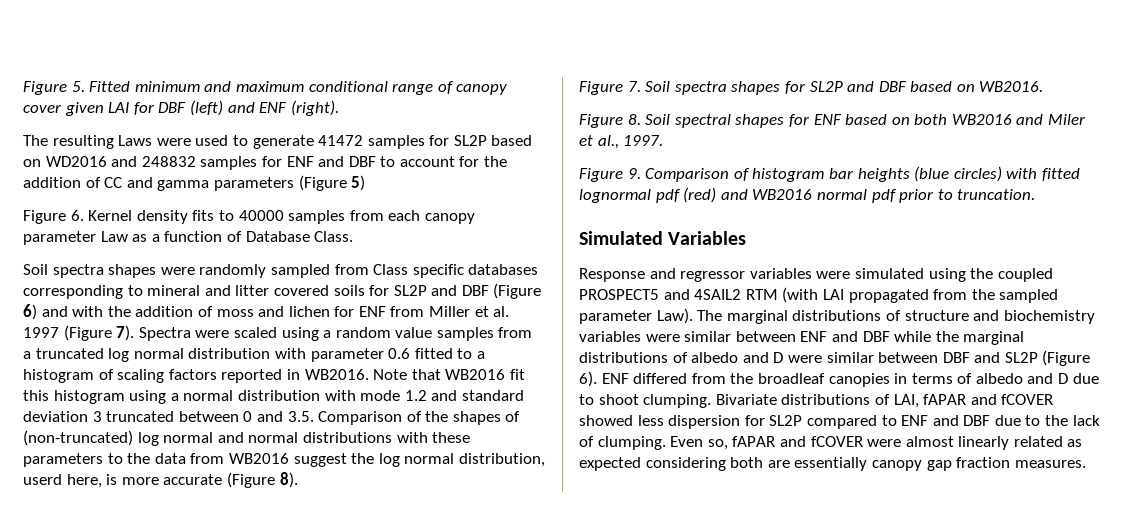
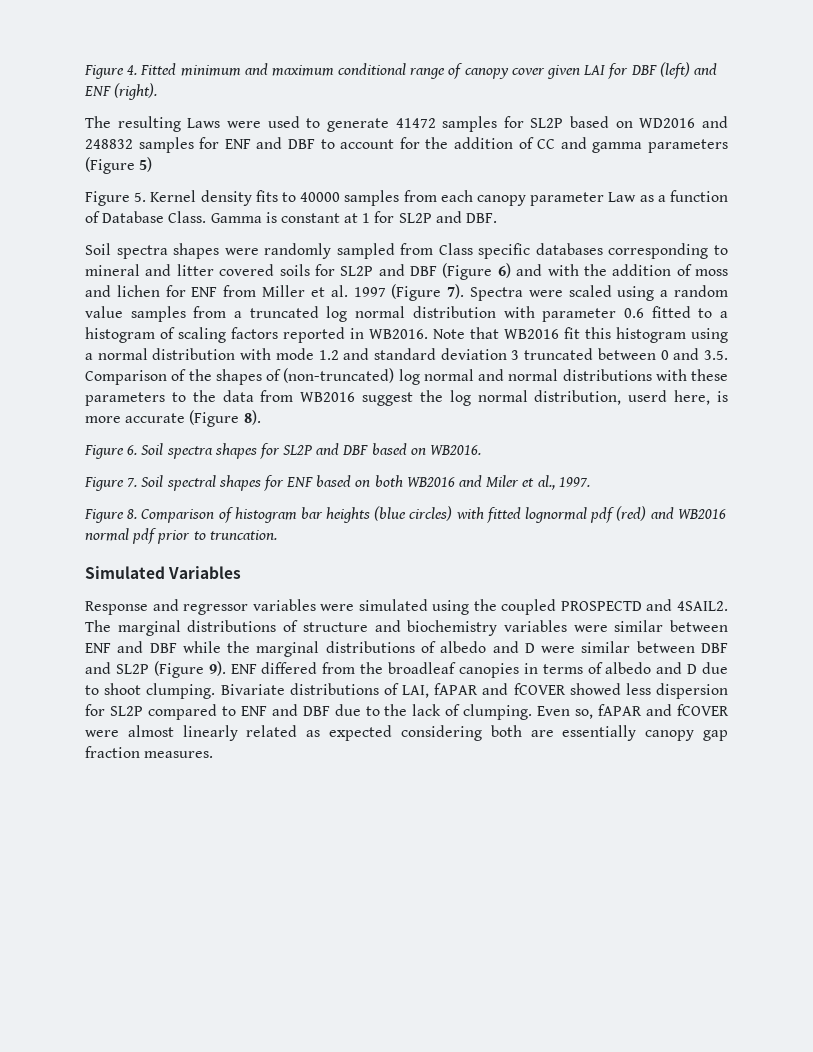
- Figure 5. Fitted minimum and maximum conditional range of canopy cover given LAI for DBF (left) and ENF (right).
+ Figure 4. Fitted minimum and maximum conditional range of canopy cover given LAI for DBF (left) and ENF (right).
- Figure 6. Kernel density fits to 40000 samples from each canopy parameter Law as a function of Database Class.
+ Figure 5. Kernel density fits to 40000 samples from each canopy parameter Law as a function of Database Class. Gamma is constant at 1 for SL2P and DBF.
- Figure 7. Soil spectra shapes for SL2P and DBF based on WB2016.
+ Figure 6. Soil spectra shapes for SL2P and DBF based on WB2016.
- Figure 8. Soil spectral shapes for ENF based on both WB2016 and Miler et al., 1997.
+ Figure 7. Soil spectral shapes for ENF based on both WB2016 and Miler et al., 1997.
- Figure 9. Comparison of histogram bar heights (blue circles) with fitted lognormal pdf (red) and WB2016 normal pdf prior to truncation.
+ Figure 8. Comparison of histogram bar heights (blue circles) with fitted lognormal pdf (red) and WB2016 normal pdf prior to truncation.
- Response and regressor variables were simulated using the coupled PROSPECT5 and 4SAIL2 RTM (with LAI propagated from the sampled parameter Law).
+ Response and regressor variables were simulated using the coupled PROSPECTD and 4SAIL2.
- The marginal distributions of structure and biochemistry variables were similar between ENF and DBF while the marginal distributions of albedo and D were similar between DBF and SL2P (Figure 6).
+ The marginal distributions of structure and biochemistry variables were similar between ENF and DBF while the marginal distributions of albedo and D were similar between DBF and SL2P (Figure 9).

